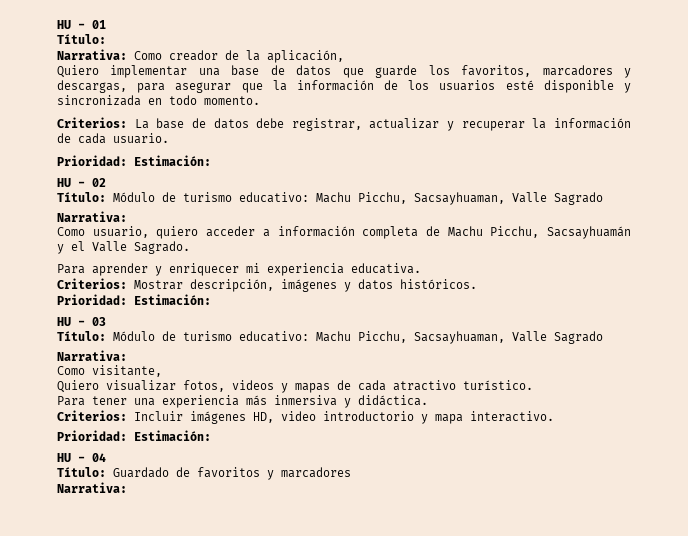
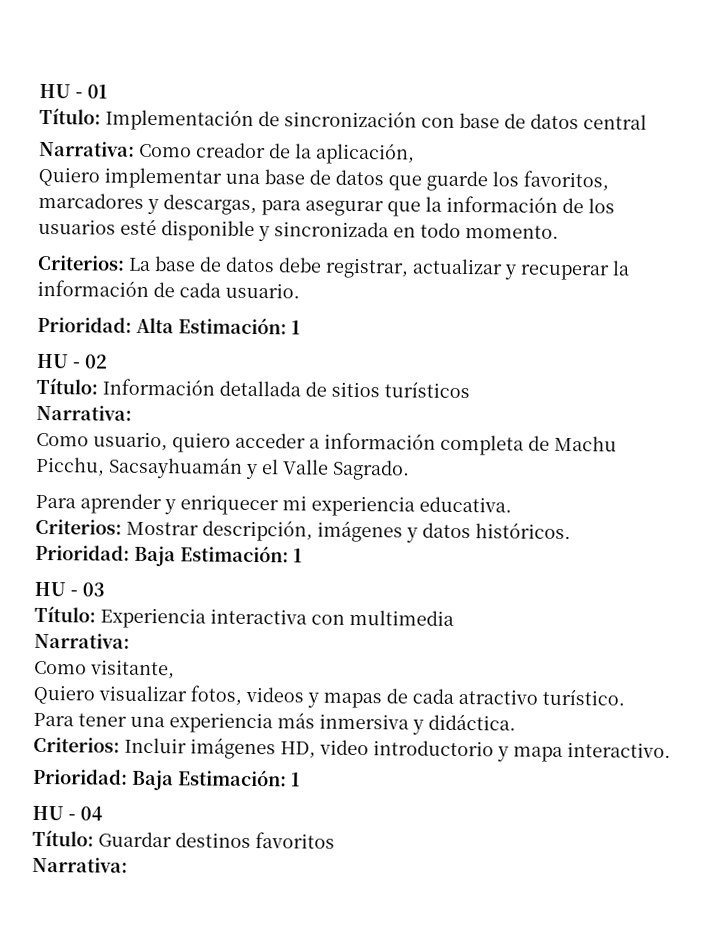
  HU - 01
- Título:
+ Título: Implementación de sincronización con base de datos central
  Criterios: La base de datos debe registrar, actualizar y recuperar la información de cada usuario.
- Prioridad: Estimación:
+ Prioridad: Alta Estimación: 1
  HU - 02
- Título: Módulo de turismo educativo: Machu Picchu, Sacsayhuaman, Valle Sagrado
+ Título: Información detallada de sitios turísticos
  Criterios: Mostrar descripción, imágenes y datos históricos.
- Prioridad: Estimación:
+ Prioridad: Baja Estimación: 1
  HU - 03
- Título: Módulo de turismo educativo: Machu Picchu, Sacsayhuaman, Valle Sagrado
+ Título: Experiencia interactiva con multimedia
  Criterios: Incluir imágenes HD, video introductorio y mapa interactivo.
- Prioridad: Estimación:
+ Prioridad: Baja Estimación: 1
- Título: Guardado de favoritos y marcadores
+ Título: Guardar destinos favoritos

